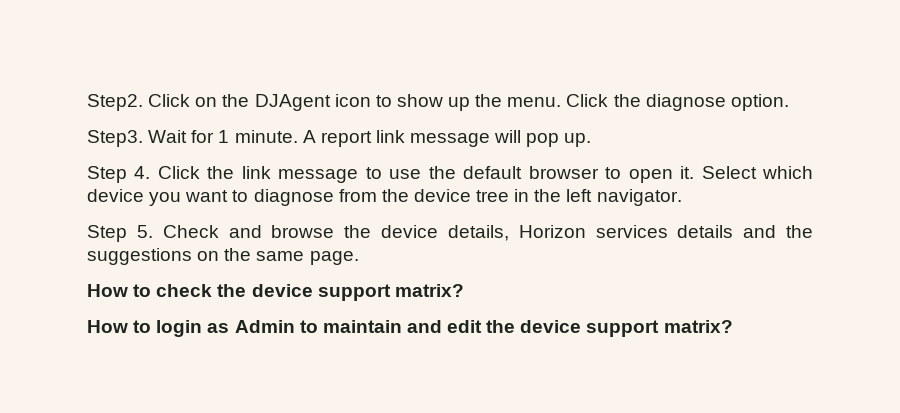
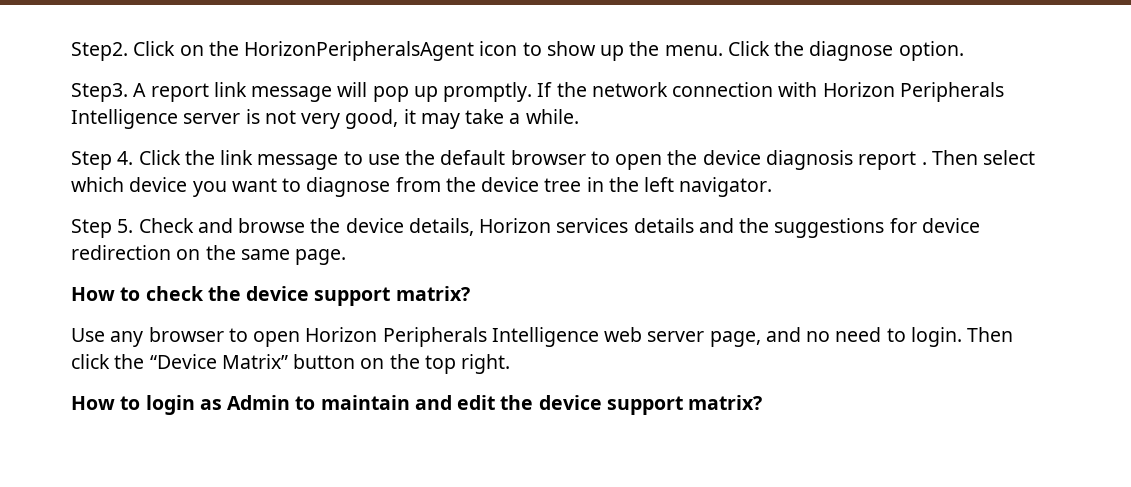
- Click on the DJAgent icon to show up the menu.
+ Click on the HorizonPeripheralsAgent icon to show up the menu.
- Wait for 1 minute.
- A report link message will pop up.
+ A report link message will pop up promptly. If the network connection with Horizon Peripherals Intelligence server is not very good, it may take a while.
- Step 4. Click the link message to use the default browser to open it. Select which device you want to diagnose from the device tree in the left navigator.
+ Step 4. Click the link message to use the default browser to open the device diagnosis report . Then select which device you want to diagnose from the device tree in the left navigator.
- Step 5. Check and browse the device details, Horizon services details and the suggestions on the same page.
+ Step 5. Check and browse the device details, Horizon services details and the suggestions for device redirection on the same page.
+ Use any browser to open Horizon Peripherals Intelligence web server page, and no need to login. Then click the “Device Matrix” button on the top right.

